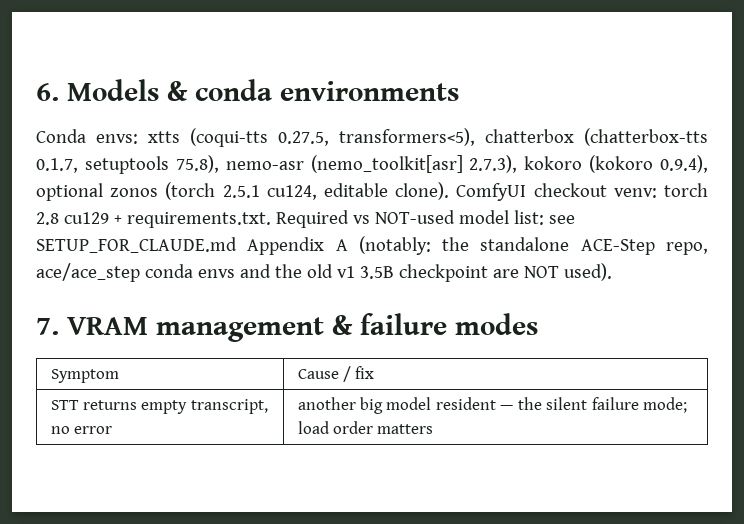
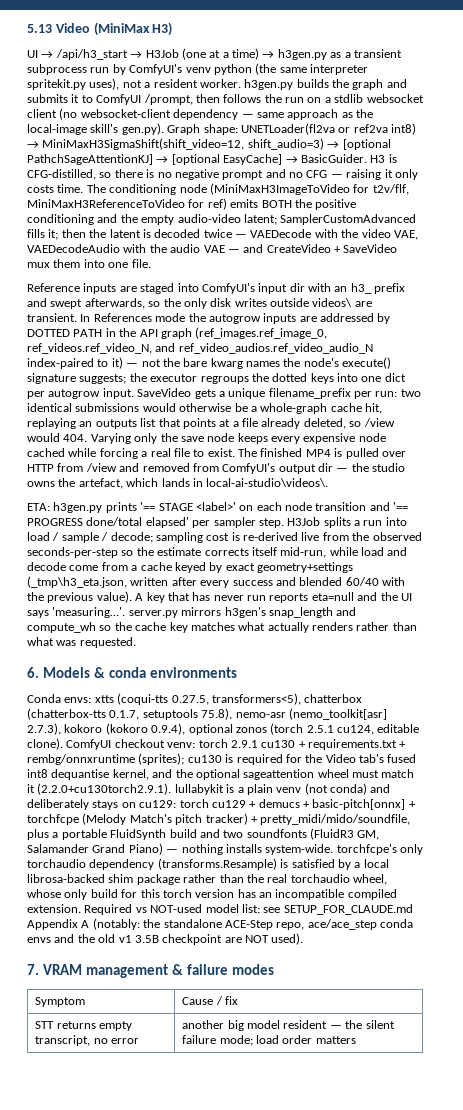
+ 5.13 Video (MiniMax H3)
+ UI → /api/h3_start → H3Job (one at a time) → h3gen.py as a transient subprocess run by ComfyUI's venv python (the same interpreter spritekit.py uses), not a resident worker. h3gen.py builds the graph and submits it to ComfyUI /prompt, then follows the run on a stdlib websocket client (no websocket-client dependency — same approach as the local-image skill's gen.py). Graph shape: UNETLoader(fl2va or ref2va int8) → MiniMaxH3SigmaShift(shift_video=12, shift_audio=3) → [optional PathchSageAttentionKJ] → [optional EasyCache] → BasicGuider. H3 is CFG-distilled, so there is no negative prompt and no CFG — raising it only costs time. The conditioning node (MiniMaxH3ImageToVideo for t2v/flf, MiniMaxH3ReferenceToVideo for ref) emits BOTH the positive conditioning and the empty audio-video latent; SamplerCustomAdvanced fills it; then the latent is decoded twice — VAEDecode with the video VAE, VAEDecodeAudio with the audio VAE — and CreateVideo + SaveVideo mux them into one file.
+ Reference inputs are staged into ComfyUI's input dir with an h3_ prefix and swept afterwards, so the only disk writes outside videos\ are transient. In References mode the autogrow inputs are addressed by DOTTED PATH in the API graph (ref_images.ref_image_0, ref_videos.ref_video_N, and ref_video_audios.ref_video_audio_N index-paired to it) — not the bare kwarg names the node's execute() signature suggests; the executor regroups the dotted keys into one dict per autogrow input. SaveVideo gets a unique filename_prefix per run: two identical submissions would otherwise be a whole-graph cache hit, replaying an outputs list that points at a file already deleted, so /view would 404. Varying only the save node keeps every expensive node cached while forcing a real file to exist. The finished MP4 is pulled over HTTP from /view and removed from ComfyUI's output dir — the studio owns the artefact, which lands in local-ai-studio\videos\.
+ ETA: h3gen.py prints '== STAGE <label>' on each node transition and '== PROGRESS done/total elapsed' per sampler step. H3Job splits a run into load / sample / decode; sampling cost is re-derived live from the observed seconds-per-step so the estimate corrects itself mid-run, while load and decode come from a cache keyed by exact geometry+settings (_tmp\h3_eta.json, written after every success and blended 60/40 with the previous value). A key that has never run reports eta=null and the UI says 'measuring…'. server.py mirrors h3gen's snap_length and compute_wh so the cache key matches what actually renders rather than what was requested.
- ComfyUI checkout venv: torch 2.8 cu129 + requirements.txt. Required vs NOT-used model list: see SETUP_FOR_CLAUDE.md Appendix A (notably: the standalone ACE-Step repo, ace/ace_step conda envs and the old v1 3.5B checkpoint are NOT used).
+ ComfyUI checkout venv: torch 2.9.1 cu130 + requirements.txt + rembg/onnxruntime (sprites); cu130 is required for the Video tab's fused int8 dequantise kernel, and the optional sageattention wheel must match it (2.2.0+cu130torch2.9.1). lullabykit is a plain venv (not conda) and deliberately stays on cu129: torch cu129 + demucs + basic-pitch[onnx] + torchfcpe (Melody Match's pitch tracker) + pretty_midi/mido/soundfile, plus a portable FluidSynth build and two soundfonts (FluidR3 GM, Salamander Grand Piano) — nothing installs system-wide. torchfcpe's only torchaudio dependency (transforms.Resample) is satisfied by a local librosa-backed shim package rather than the real torchaudio wheel, whose only build for this torch version has an incompatible compiled extension. Required vs NOT-used model list: see SETUP_FOR_CLAUDE.md Appendix A (notably: the standalone ACE-Step repo, ace/ace_step conda envs and the old v1 3.5B checkpoint are NOT used).

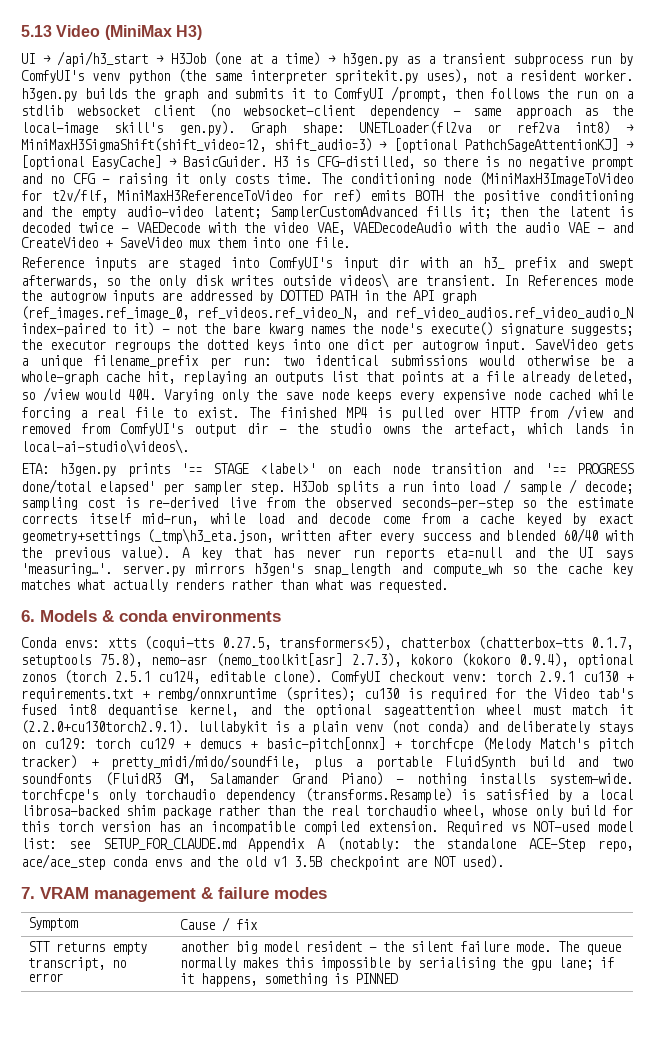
- STT returns empty transcript, no error | another big model resident — the silent failure mode; load order matters
+ STT returns empty transcript, no error | another big model resident — the silent failure mode. The queue normally makes this impossible by serialising the gpu lane; if it happens, something is PINNED

